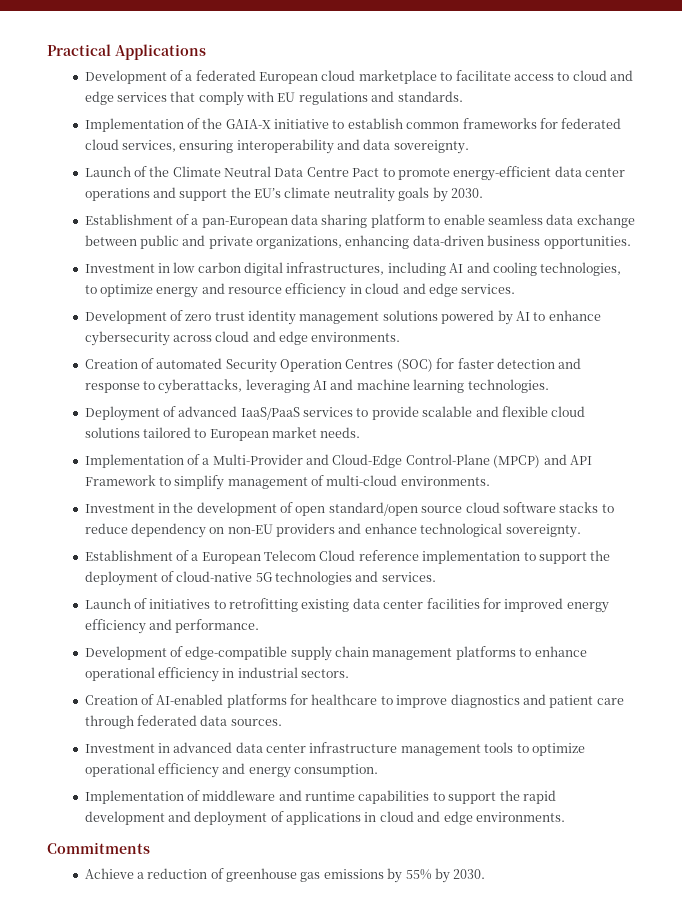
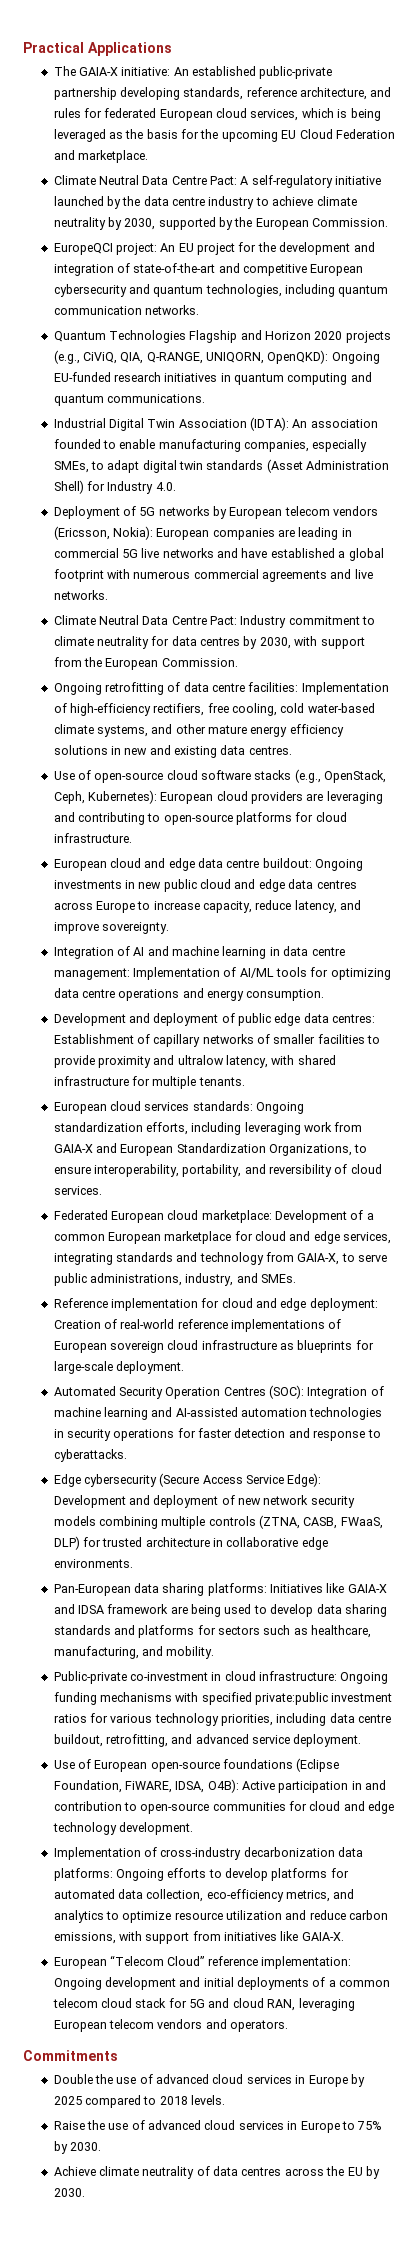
- Development of a federated European cloud marketplace to facilitate access to cloud and edge services that comply with EU regulations and standards.
- Implementation of the GAIA-X initiative to establish common frameworks for federated cloud services, ensuring interoperability and data sovereignty.
- Launch of the Climate Neutral Data Centre Pact to promote energy-efficient data center operations and support the EU’s climate neutrality goals by 2030.
- Establishment of a pan-European data sharing platform to enable seamless data exchange between public and private organizations, enhancing data-driven business opportunities.
- Investment in low carbon digital infrastructures, including AI and cooling technologies, to optimize energy and resource efficiency in cloud and edge services.
- Development of zero trust identity management solutions powered by AI to enhance cybersecurity across cloud and edge environments.
- Creation of automated Security Operation Centres (SOC) for faster detection and response to cyberattacks, leveraging AI and machine learning technologies.
- Deployment of advanced IaaS/PaaS services to provide scalable and flexible cloud solutions tailored to European market needs.
- Implementation of a Multi-Provider and Cloud-Edge Control-Plane (MPCP) and API Framework to simplify management of multi-cloud environments.
- Investment in the development of open standard/open source cloud software stacks to reduce dependency on non-EU providers and enhance technological sovereignty.
- Establishment of a European Telecom Cloud reference implementation to support the deployment of cloud-native 5G technologies and services.
- Launch of initiatives to retrofitting existing data center facilities for improved energy efficiency and performance.
- Development of edge-compatible supply chain management platforms to enhance operational efficiency in industrial sectors.
- Creation of AI-enabled platforms for healthcare to improve diagnostics and patient care through federated data sources.
- Investment in advanced data center infrastructure management tools to optimize operational efficiency and energy consumption.
- Implementation of middleware and runtime capabilities to support the rapid development and deployment of applications in cloud and edge environments.
+ The GAIA-X initiative: An established public-private partnership developing standards, reference architecture, and rules for federated European cloud services, which is being leveraged as the basis for the upcoming EU Cloud Federation and marketplace.
+ Climate Neutral Data Centre Pact: A self-regulatory initiative launched by the data centre industry to achieve climate neutrality by 2030, supported by the European Commission.
+ EuropeQCI project: An EU project for the development and integration of state-of-the-art and competitive European cybersecurity and quantum technologies, including quantum communication networks.
+ Quantum Technologies Flagship and Horizon 2020 projects (e.g., CiViQ, QIA, Q-RANGE, UNIQORN, OpenQKD): Ongoing EU-funded research initiatives in quantum computing and quantum communications.
+ Industrial Digital Twin Association (IDTA): An association founded to enable manufacturing companies, especially SMEs, to adapt digital twin standards (Asset Administration Shell) for Industry 4.0.
+ Deployment of 5G networks by European telecom vendors (Ericsson, Nokia): European companies are leading in commercial 5G live networks and have established a global footprint with numerous commercial agreements and live networks.
+ Climate Neutral Data Centre Pact: Industry commitment to climate neutrality for data centres by 2030, with support from the European Commission.
+ Ongoing retrofitting of data centre facilities: Implementation of high-efficiency rectifiers, free cooling, cold water-based climate systems, and other mature energy efficiency solutions in new and existing data centres.
+ Use of open-source cloud software stacks (e.g., OpenStack, Ceph, Kubernetes): European cloud providers are leveraging and contributing to open-source platforms for cloud infrastructure.
+ European cloud and edge data centre buildout: Ongoing investments in new public cloud and edge data centres across Europe to increase capacity, reduce latency, and improve sovereignty.
+ Integration of AI and machine learning in data centre management: Implementation of AI/ML tools for optimizing data centre operations and energy consumption.
+ Development and deployment of public edge data centres: Establishment of capillary networks of smaller facilities to provide proximity and ultralow latency, with shared infrastructure for multiple tenants.
+ European cloud services standards: Ongoing standardization efforts, including leveraging work from GAIA-X and European Standardization Organizations, to ensure interoperability, portability, and reversibility of cloud services.
+ Federated European cloud marketplace: Development of a common European marketplace for cloud and edge services, integrating standards and technology from GAIA-X, to serve public administrations, industry, and SMEs.
+ Reference implementation for cloud and edge deployment: Creation of real-world reference implementations of European sovereign cloud infrastructure as blueprints for large-scale deployment.
+ Automated Security Operation Centres (SOC): Integration of machine learning and AI-assisted automation technologies in security operations for faster detection and response to cyberattacks.
+ Edge cybersecurity (Secure Access Service Edge): Development and deployment of new network security models combining multiple controls (ZTNA, CASB, FWaaS, DLP) for trusted architecture in collaborative edge environments.
+ Pan-European data sharing platforms: Initiatives like GAIA-X and IDSA framework are being used to develop data sharing standards and platforms for sectors such as healthcare, manufacturing, and mobility.
+ Public-private co-investment in cloud infrastructure: Ongoing funding mechanisms with specified private:public investment ratios for various technology priorities, including data centre buildout, retrofitting, and advanced service deployment.
+ Use of European open-source foundations (Eclipse Foundation, FiWARE, IDSA, O4B): Active participation in and contribution to open-source communities for cloud and edge technology development.
+ Implementation of cross-industry decarbonization data platforms: Ongoing efforts to develop platforms for automated data collection, eco-efficiency metrics, and analytics to optimize resource utilization and reduce carbon emissions, with support from initiatives like GAIA-X.
+ European “Telecom Cloud” reference implementation: Ongoing development and initial deployments of a common telecom cloud stack for 5G and cloud RAN, leveraging European telecom vendors and operators.
  Commitments
- Achieve a reduction of greenhouse gas emissions by 55% by 2030.
+ Double the use of advanced cloud services in Europe by 2025 compared to 2018 levels.
+ Raise the use of advanced cloud services in Europe to 75% by 2030.
+ Achieve climate neutrality of data centres across the EU by 2030.

